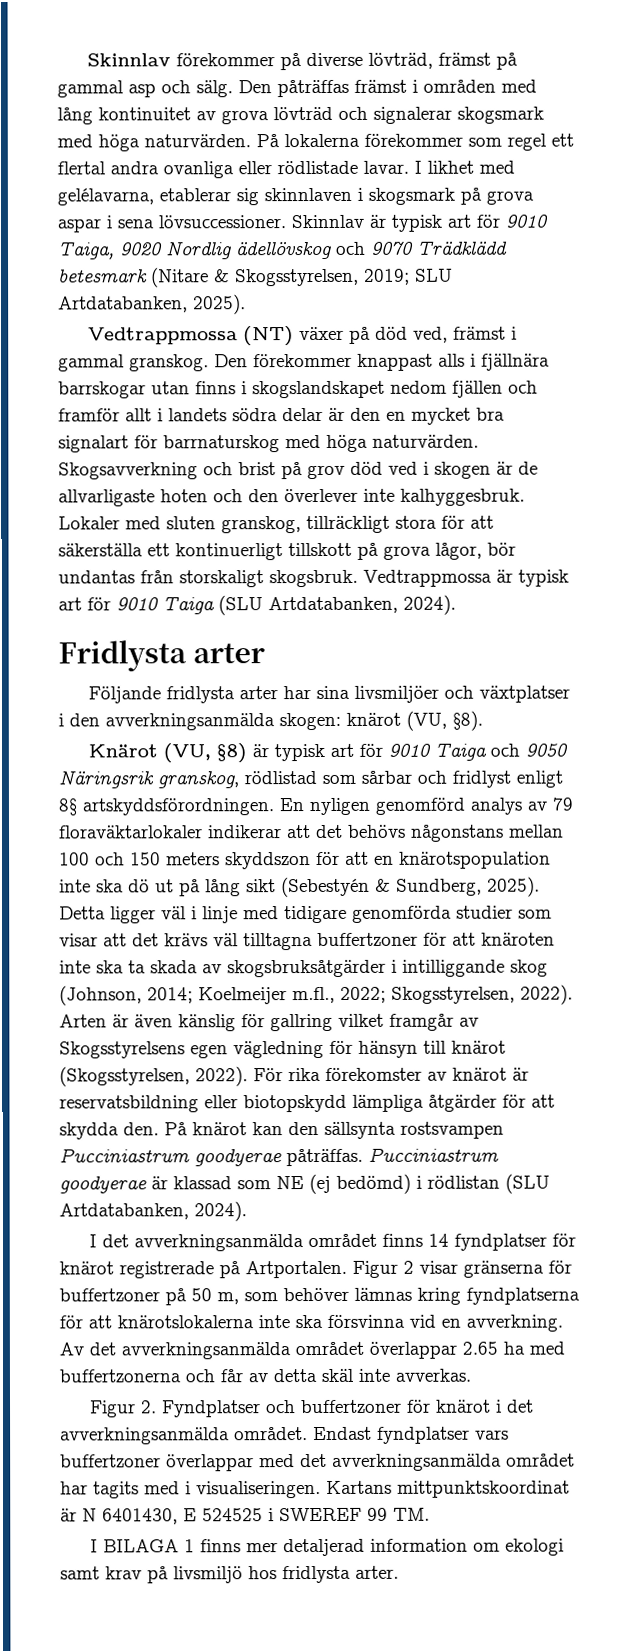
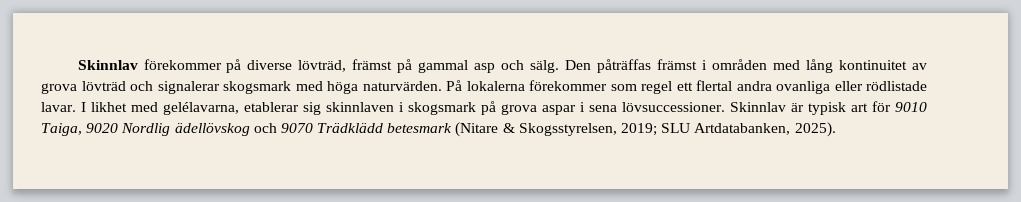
- Vedtrappmossa (NT) växer på död ved, främst i gammal granskog. Den förekommer knappast alls i fjällnära barrskogar utan finns i skogslandskapet nedom fjällen och framför allt i landets södra delar är den en mycket bra signalart för barrnaturskog med höga naturvärden. Skogsavverkning och brist på grov död ved i skogen är de allvarligaste hoten och den överlever inte kalhyggesbruk. Lokaler med sluten granskog, tillräckligt stora för att säkerställa ett kontinuerligt tillskott på grova lågor, bör undantas från storskaligt skogsbruk. Vedtrappmossa är typisk art för 9010 Taiga (SLU Artdatabanken, 2024).
- Fridlysta arter
- Följande fridlysta arter har sina livsmiljöer och växtplatser i den avverkningsanmälda skogen: knärot (VU, §8).
- Knärot (VU, §8) är typisk art för 9010 Taiga och 9050 Näringsrik granskog, rödlistad som sårbar och fridlyst enligt 8§ artskyddsförordningen. En nyligen genomförd analys av 79 floraväktarlokaler indikerar att det behövs någonstans mellan 100 och 150 meters skyddszon för att en knärotspopulation inte ska dö ut på lång sikt (Sebestyén & Sundberg, 2025). Detta ligger väl i linje med tidigare genomförda studier som visar att det krävs väl tilltagna buffertzoner för att knäroten inte ska ta skada av skogsbruksåtgärder i intilliggande skog (Johnson, 2014; Koelmeijer m.fl., 2022; Skogsstyrelsen, 2022). Arten är även känslig för gallring vilket framgår av Skogsstyrelsens egen vägledning för hänsyn till knärot (Skogsstyrelsen, 2022). För rika förekomster av knärot är reservatsbildning eller biotopskydd lämpliga åtgärder för att skydda den. På knärot kan den sällsynta rostsvampen Pucciniastrum goodyerae påträffas. Pucciniastrum goodyerae är klassad som NE (ej bedömd) i rödlistan (SLU Artdatabanken, 2024).
- I det avverkningsanmälda området finns 14 fyndplatser för knärot registrerade på Artportalen. Figur 2 visar gränserna för buffertzoner på 50 m, som behöver lämnas kring fyndplatserna för att knärotslokalerna inte ska försvinna vid en avverkning. Av det avverkningsanmälda området överlappar 2.65 ha med buffertzonerna och får av detta skäl inte avverkas.
- Figur 2. Fyndplatser och buffertzoner för knärot i det avverkningsanmälda området. Endast fyndplatser vars buffertzoner överlappar med det avverkningsanmälda området har tagits med i visualiseringen. Kartans mittpunktskoordinat är N 6401430, E 524525 i SWEREF 99 TM.
- I BILAGA 1 finns mer detaljerad information om ekologi samt krav på livsmiljö hos fridlysta arter.

